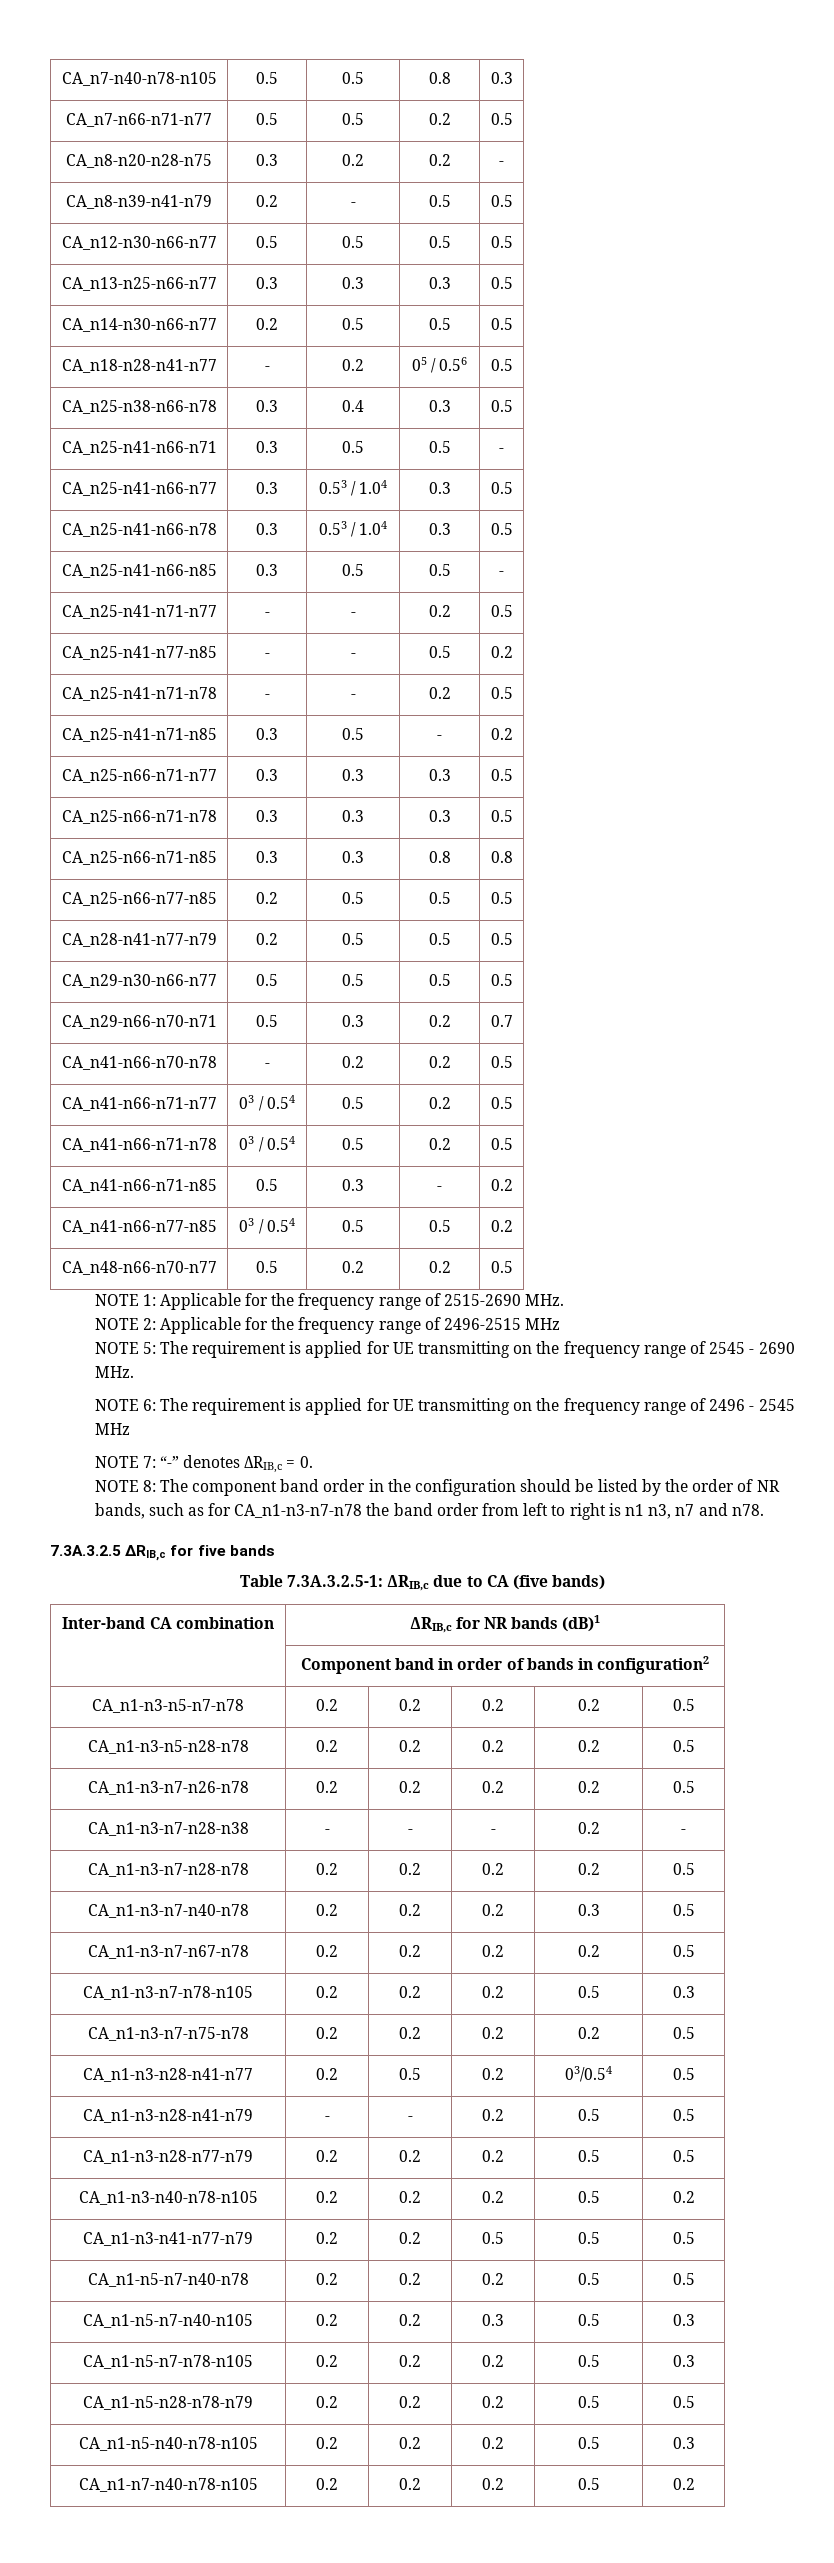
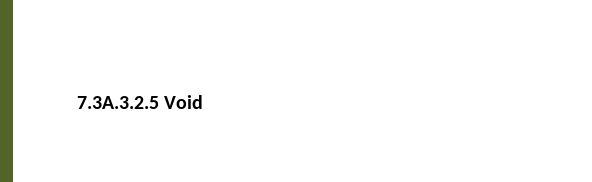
- CA_n7-n40-n78-n105 | 0.5 | 0.5 | 0.8 | 0.3
- CA_n7-n66-n71-n77 | 0.5 | 0.5 | 0.2 | 0.5
- CA_n8-n20-n28-n75 | 0.3 | 0.2 | 0.2 | -
- CA_n8-n39-n41-n79 | 0.2 | - | 0.5 | 0.5
- CA_n12-n30-n66-n77 | 0.5 | 0.5 | 0.5 | 0.5
- CA_n13-n25-n66-n77 | 0.3 | 0.3 | 0.3 | 0.5
- CA_n14-n30-n66-n77 | 0.2 | 0.5 | 0.5 | 0.5
- CA_n18-n28-n41-n77 | - | 0.2 | 05 / 0.56 | 0.5
- CA_n25-n38-n66-n78 | 0.3 | 0.4 | 0.3 | 0.5
- CA_n25-n41-n66-n71 | 0.3 | 0.5 | 0.5 | -
- CA_n25-n41-n66-n77 | 0.3 | 0.53 / 1.04 | 0.3 | 0.5
- CA_n25-n41-n66-n78 | 0.3 | 0.53 / 1.04 | 0.3 | 0.5
- CA_n25-n41-n66-n85 | 0.3 | 0.5 | 0.5 | -
- CA_n25-n41-n71-n77 | - | - | 0.2 | 0.5
- CA_n25-n41-n77-n85 | - | - | 0.5 | 0.2
- CA_n25-n41-n71-n78 | - | - | 0.2 | 0.5
- CA_n25-n41-n71-n85 | 0.3 | 0.5 | - | 0.2
- CA_n25-n66-n71-n77 | 0.3 | 0.3 | 0.3 | 0.5
- CA_n25-n66-n71-n78 | 0.3 | 0.3 | 0.3 | 0.5
- CA_n25-n66-n71-n85 | 0.3 | 0.3 | 0.8 | 0.8
- CA_n25-n66-n77-n85 | 0.2 | 0.5 | 0.5 | 0.5
- CA_n28-n41-n77-n79 | 0.2 | 0.5 | 0.5 | 0.5
- CA_n29-n30-n66-n77 | 0.5 | 0.5 | 0.5 | 0.5
- CA_n29-n66-n70-n71 | 0.5 | 0.3 | 0.2 | 0.7
- CA_n41-n66-n70-n78 | - | 0.2 | 0.2 | 0.5
- CA_n41-n66-n71-n77 | 03 / 0.54 | 0.5 | 0.2 | 0.5
- CA_n41-n66-n71-n78 | 03 / 0.54 | 0.5 | 0.2 | 0.5
- CA_n41-n66-n71-n85 | 0.5 | 0.3 | - | 0.2
- CA_n41-n66-n77-n85 | 03 / 0.54 | 0.5 | 0.5 | 0.2
- CA_n48-n66-n70-n77 | 0.5 | 0.2 | 0.2 | 0.5
- NOTE 1: Applicable for the frequency range of 2515-2690 MHz.
- NOTE 2: Applicable for the frequency range of 2496-2515 MHz
- NOTE 5: The requirement is applied for UE transmitting on the frequency range of 2545 - 2690 MHz.
- NOTE 6: The requirement is applied for UE transmitting on the frequency range of 2496 - 2545 MHz
- NOTE 7: “-” denotes ΔRIB,c = 0.
- NOTE 8: The component band order in the configuration should be listed by the order of NR bands, such as for CA_n1-n3-n7-n78 the band order from left to right is n1 n3, n7 and n78.
- 7.3A.3.2.5 ΔRIB,c for five bands
- Table 7.3A.3.2.5-1: ΔRIB,c due to CA (five bands)
- Inter-band CA combination | ΔRIB,c for NR bands (dB)1
- | Component band in order of bands in configuration2
- CA_n1-n3-n5-n7-n78 | 0.2 | 0.2 | 0.2 | 0.2 | 0.5
- CA_n1-n3-n5-n28-n78 | 0.2 | 0.2 | 0.2 | 0.2 | 0.5
- CA_n1-n3-n7-n26-n78 | 0.2 | 0.2 | 0.2 | 0.2 | 0.5
- CA_n1-n3-n7-n28-n38 | - | - | - | 0.2 | -
- CA_n1-n3-n7-n28-n78 | 0.2 | 0.2 | 0.2 | 0.2 | 0.5
- CA_n1-n3-n7-n40-n78 | 0.2 | 0.2 | 0.2 | 0.3 | 0.5
- CA_n1-n3-n7-n67-n78 | 0.2 | 0.2 | 0.2 | 0.2 | 0.5
- CA_n1-n3-n7-n78-n105 | 0.2 | 0.2 | 0.2 | 0.5 | 0.3
- CA_n1-n3-n7-n75-n78 | 0.2 | 0.2 | 0.2 | 0.2 | 0.5
- CA_n1-n3-n28-n41-n77 | 0.2 | 0.5 | 0.2 | 03/0.54 | 0.5
- CA_n1-n3-n28-n41-n79 | - | - | 0.2 | 0.5 | 0.5
- CA_n1-n3-n28-n77-n79 | 0.2 | 0.2 | 0.2 | 0.5 | 0.5
- CA_n1-n3-n40-n78-n105 | 0.2 | 0.2 | 0.2 | 0.5 | 0.2
- CA_n1-n3-n41-n77-n79 | 0.2 | 0.2 | 0.5 | 0.5 | 0.5
- CA_n1-n5-n7-n40-n78 | 0.2 | 0.2 | 0.2 | 0.5 | 0.5
- CA_n1-n5-n7-n40-n105 | 0.2 | 0.2 | 0.3 | 0.5 | 0.3
- CA_n1-n5-n7-n78-n105 | 0.2 | 0.2 | 0.2 | 0.5 | 0.3
- CA_n1-n5-n28-n78-n79 | 0.2 | 0.2 | 0.2 | 0.5 | 0.5
- CA_n1-n5-n40-n78-n105 | 0.2 | 0.2 | 0.2 | 0.5 | 0.3
- CA_n1-n7-n40-n78-n105 | 0.2 | 0.2 | 0.2 | 0.5 | 0.2
+ 7.3A.3.2.5 Void

